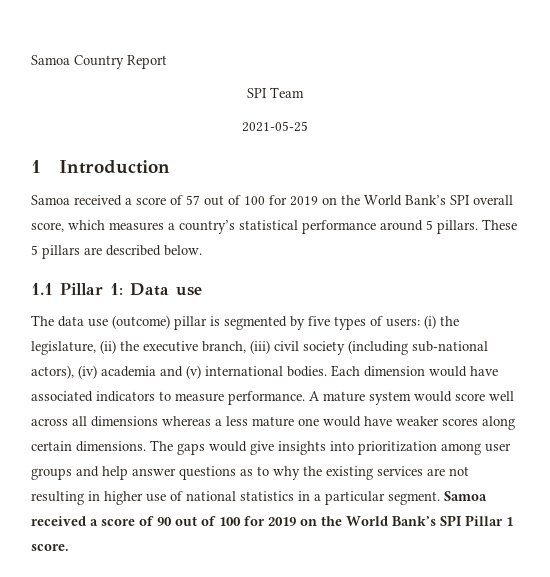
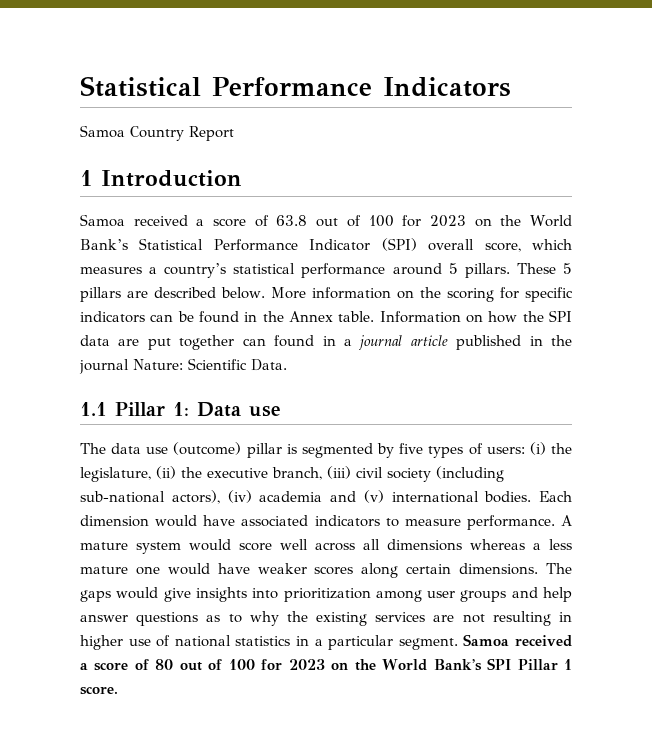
+ Statistical Performance Indicators
- SPI Team
- 2021-05-25
- Samoa received a score of 57 out of 100 for 2019 on the World Bank’s SPI overall score, which measures a country’s statistical performance around 5 pillars.
+ Samoa received a score of 63.8 out of 100 for 2023 on the World Bank’s Statistical Performance Indicator (SPI) overall score, which measures a country’s statistical performance around 5 pillars.
+ More information on the scoring for specific indicators can be found in the Annex table. Information on how the SPI data are put together can found in a journal article published in the journal Nature: Scientific Data.
- Samoa received a score of 90 out of 100 for 2019 on the World Bank’s SPI Pillar 1 score.
+ Samoa received a score of 80 out of 100 for 2023 on the World Bank’s SPI Pillar 1 score.

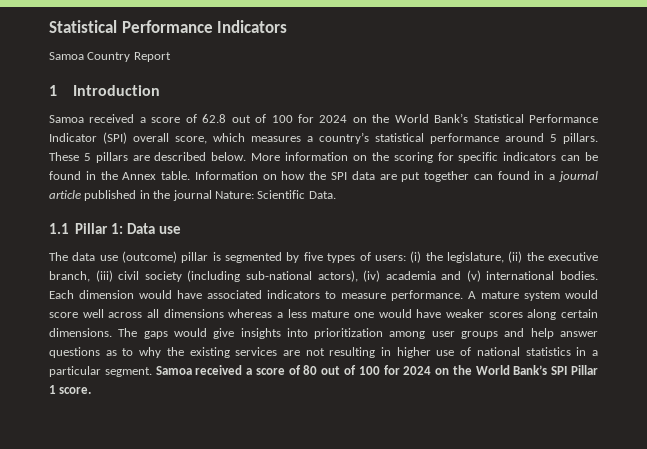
- Samoa received a score of 63.8 out of 100 for 2023 on the World Bank’s Statistical Performance Indicator (SPI) overall score, which measures a country’s statistical performance around 5 pillars.
+ Samoa received a score of 62.8 out of 100 for 2024 on the World Bank’s Statistical Performance Indicator (SPI) overall score, which measures a country’s statistical performance around 5 pillars.
- Samoa received a score of 80 out of 100 for 2023 on the World Bank’s SPI Pillar 1 score.
+ Samoa received a score of 80 out of 100 for 2024 on the World Bank’s SPI Pillar 1 score.

